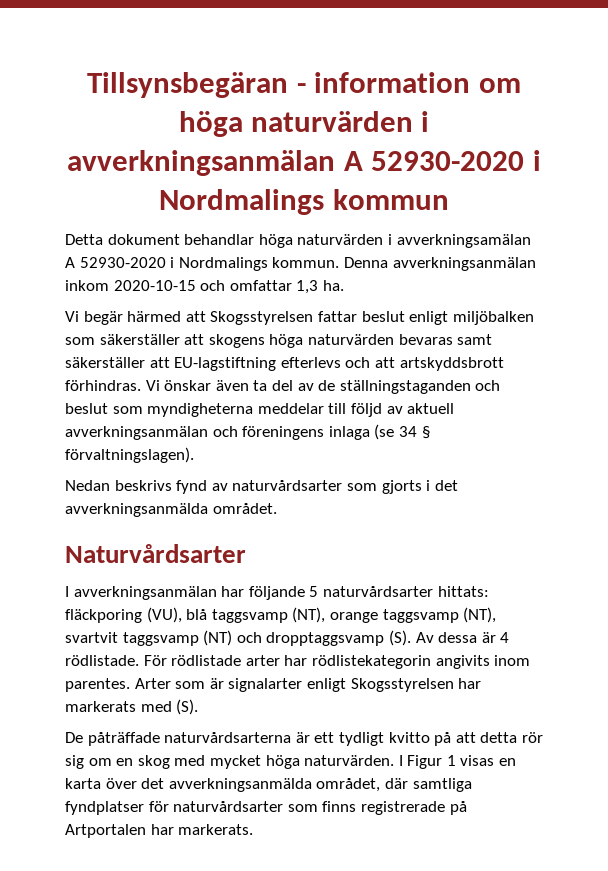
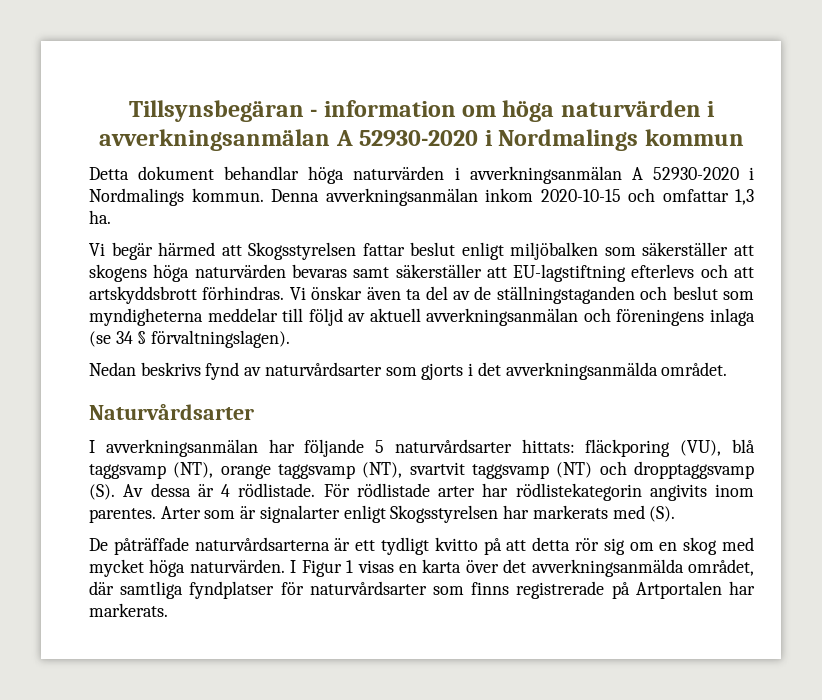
- Detta dokument behandlar höga naturvärden i avverkningsamälan A 52930-2020 i Nordmalings kommun.
+ Detta dokument behandlar höga naturvärden i avverkningsanmälan A 52930-2020 i Nordmalings kommun.

